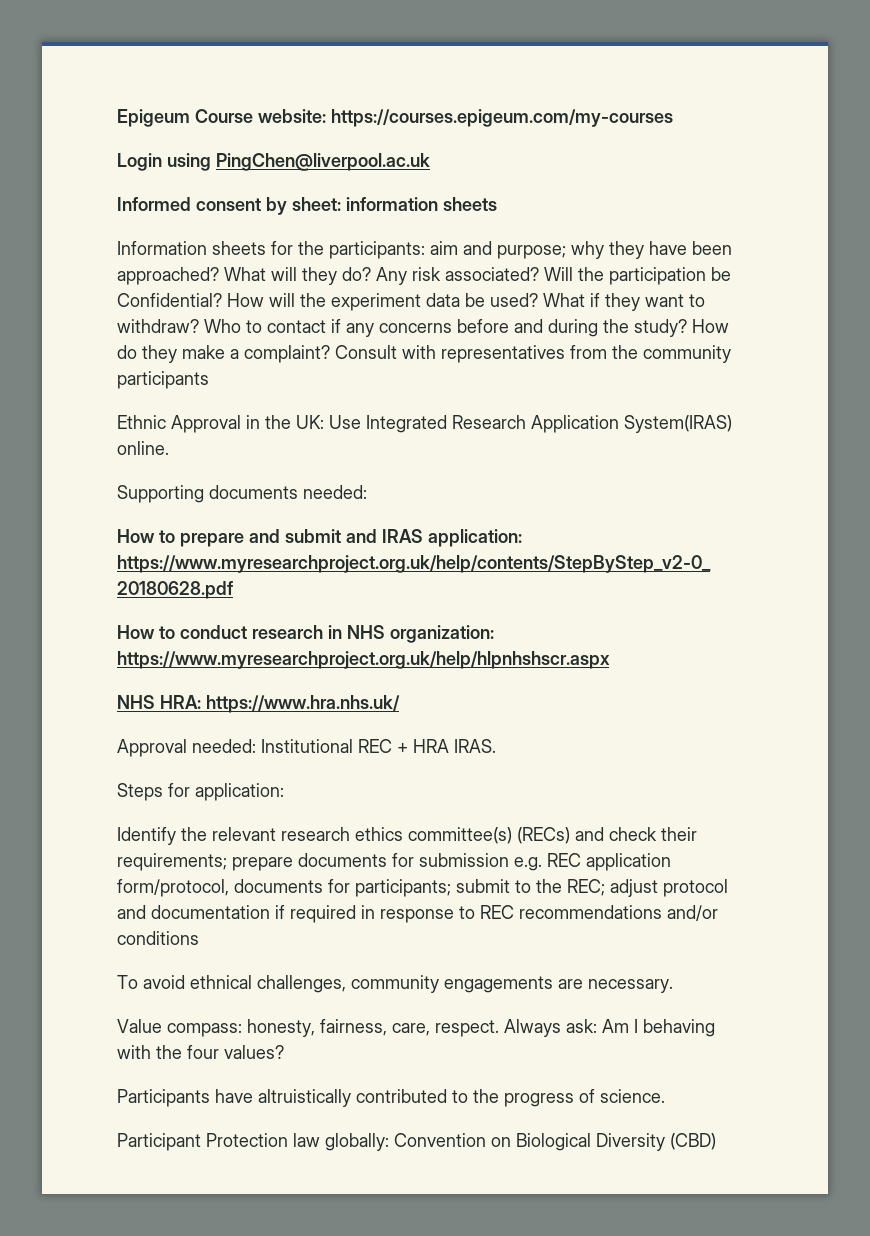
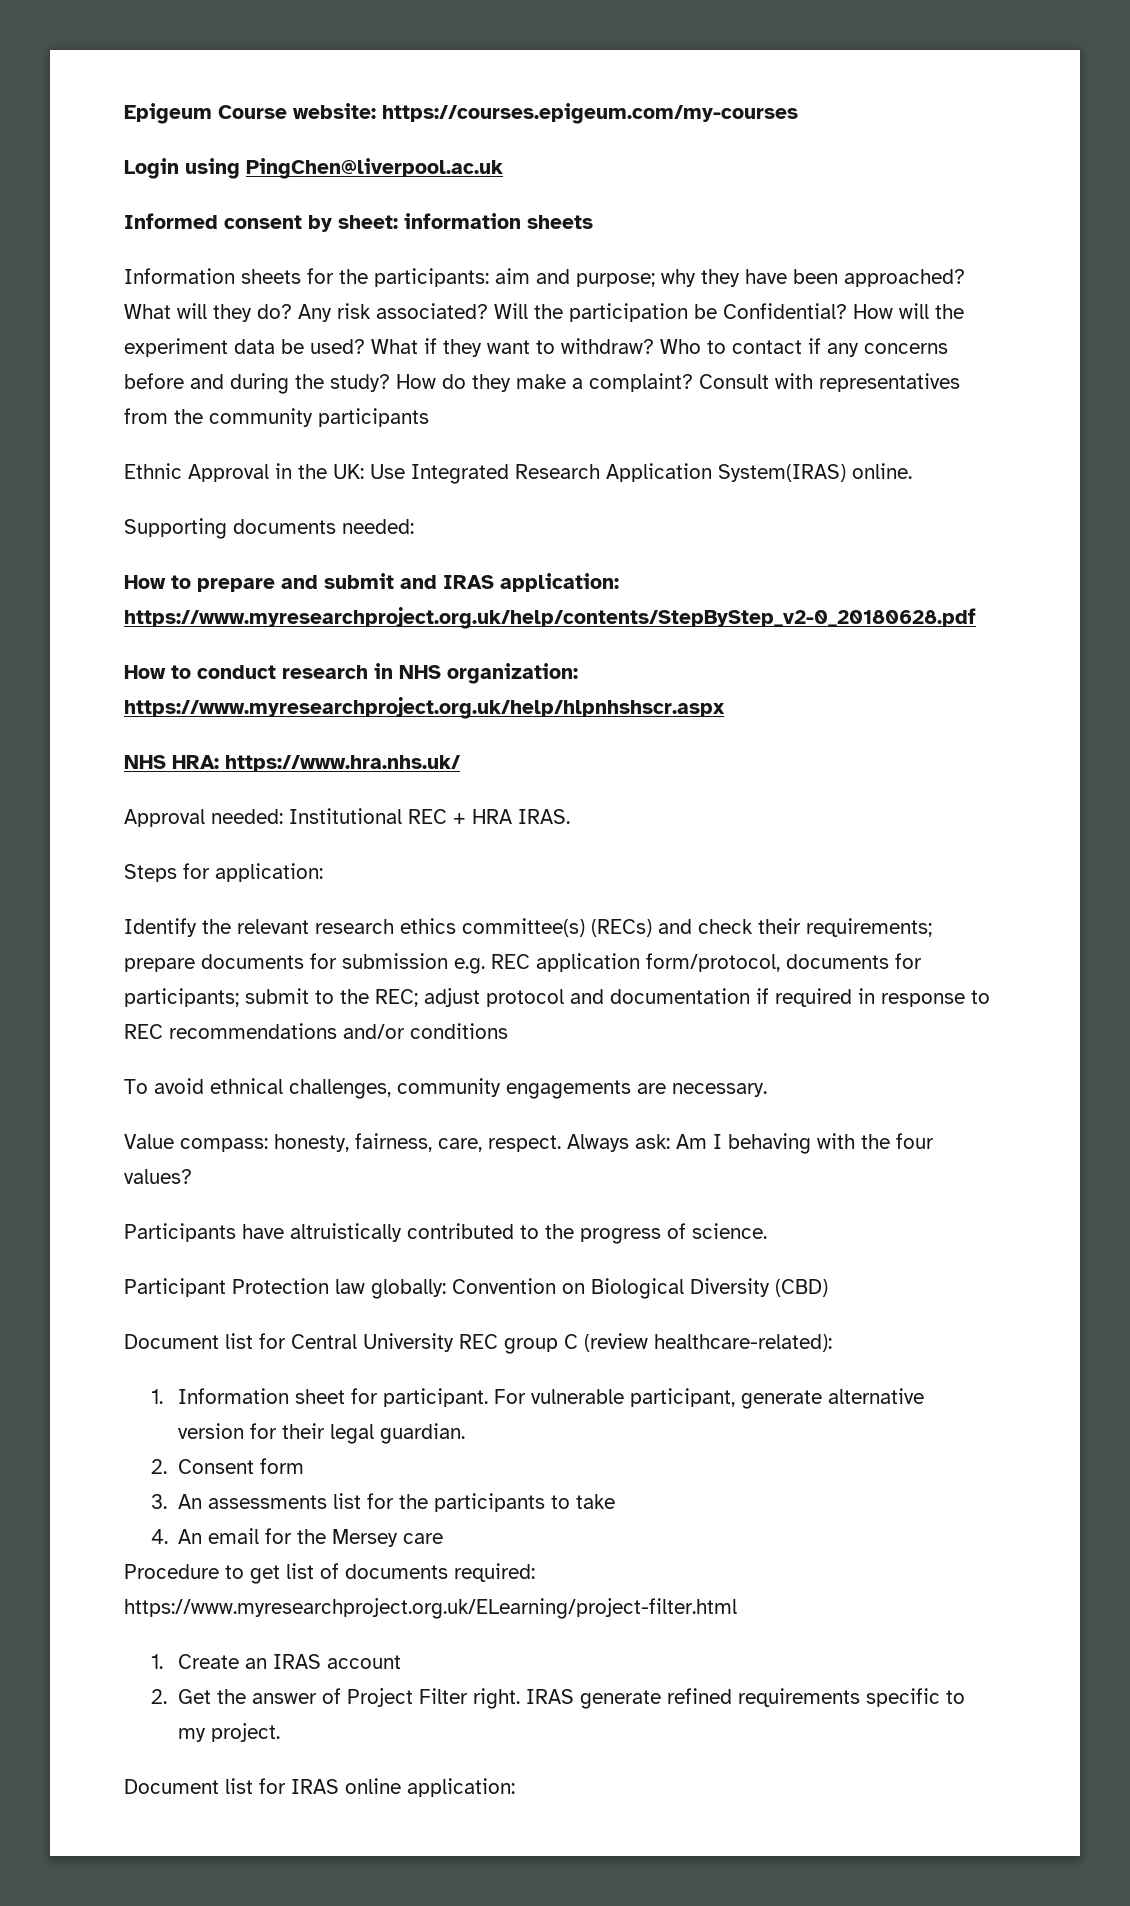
+ Document list for Central University REC group C (review healthcare-related):
+ 1. Information sheet for participant. For vulnerable participant, generate alternative version for their legal guardian.
+ 2. Consent form
+ 3. An assessments list for the participants to take
+ 4. An email for the Mersey care
+ Procedure to get list of documents required: https://www.myresearchproject.org.uk/ELearning/project-filter.html
+ 1. Create an IRAS account
+ 2. Get the answer of Project Filter right. IRAS generate refined requirements specific to my project.
+ Document list for IRAS online application:

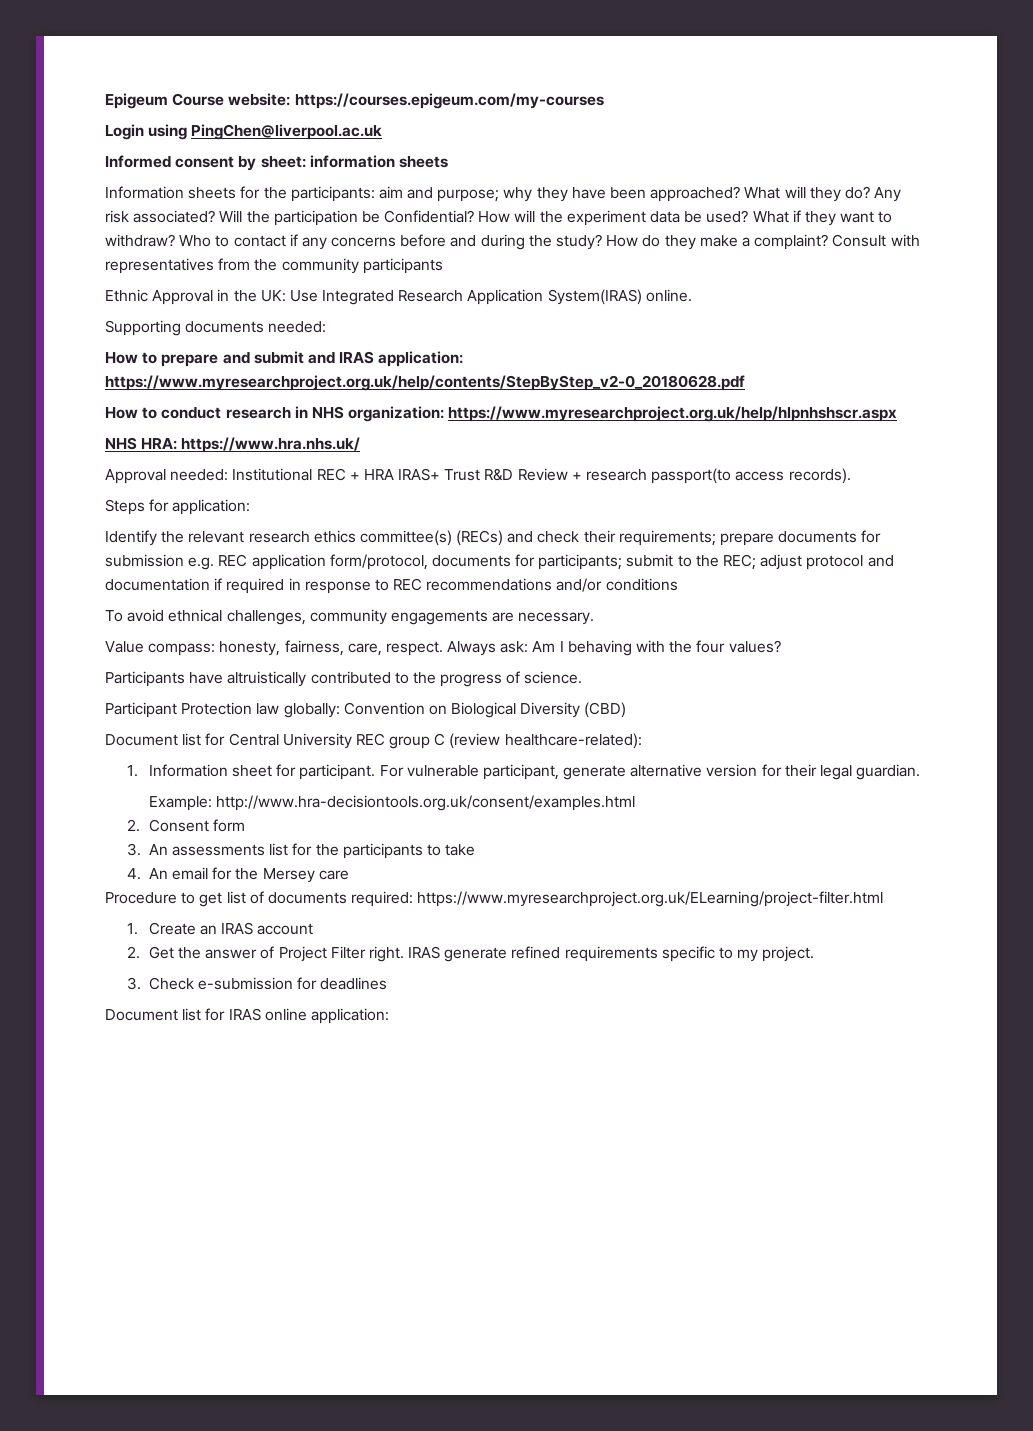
- Approval needed: Institutional REC + HRA IRAS.
+ Approval needed: Institutional REC + HRA IRAS+ Trust R&D Review + research passport(to access records).
+ Example: http://www.hra-decisiontools.org.uk/consent/examples.html
+ 3. Check e-submission for deadlines

